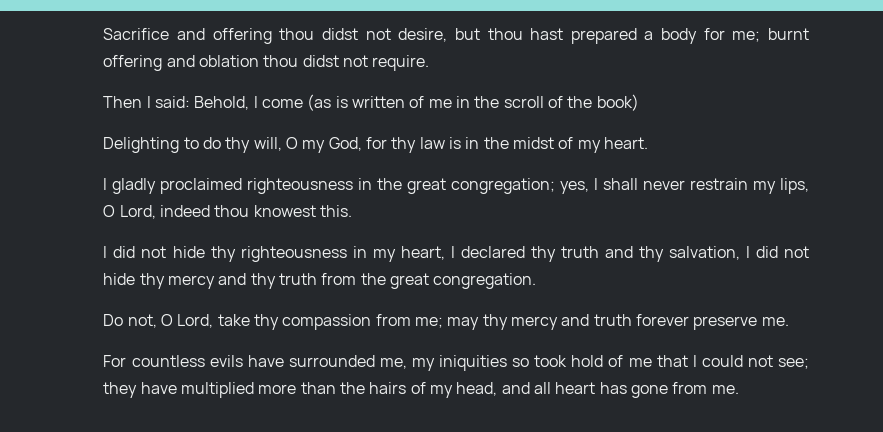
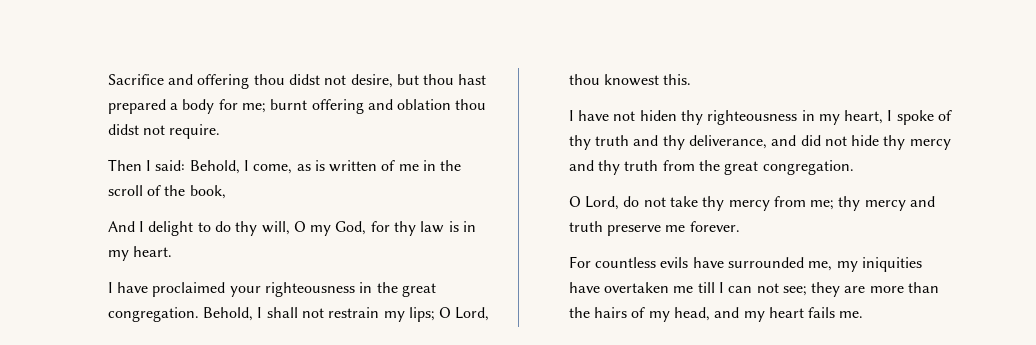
- Then I said: Behold, I come (as is written of me in the scroll of the book)
- Delighting to do thy will, O my God, for thy law is in the midst of my heart.
+ Then I said: Behold, I come, as is written of me in the scroll of the book,
+ And I delight to do thy will, O my God, for thy law is in my heart.
- I gladly proclaimed righteousness in the great congregation; yes, I shall never restrain my lips, O Lord, indeed thou knowest this.
+ I have proclaimed your righteousness in the great congregation. Behold, I shall not restrain my lips; O Lord, thou knowest this.
- I did not hide thy righteousness in my heart, I declared thy truth and thy salvation, I did not hide thy mercy and thy truth from the great congregation.
+ I have not hiden thy righteousness in my heart, I spoke of thy truth and thy deliverance, and did not hide thy mercy and thy truth from the great congregation.
- Do not, O Lord, take thy compassion from me; may thy mercy and truth forever preserve me.
+ O Lord, do not take thy mercy from me; thy mercy and truth preserve me forever.
- For countless evils have surrounded me, my iniquities so took hold of me that I could not see; they have multiplied more than the hairs of my head, and all heart has gone from me.
+ For countless evils have surrounded me, my iniquities have overtaken me till I can not see; they are more than the hairs of my head, and my heart fails me.

